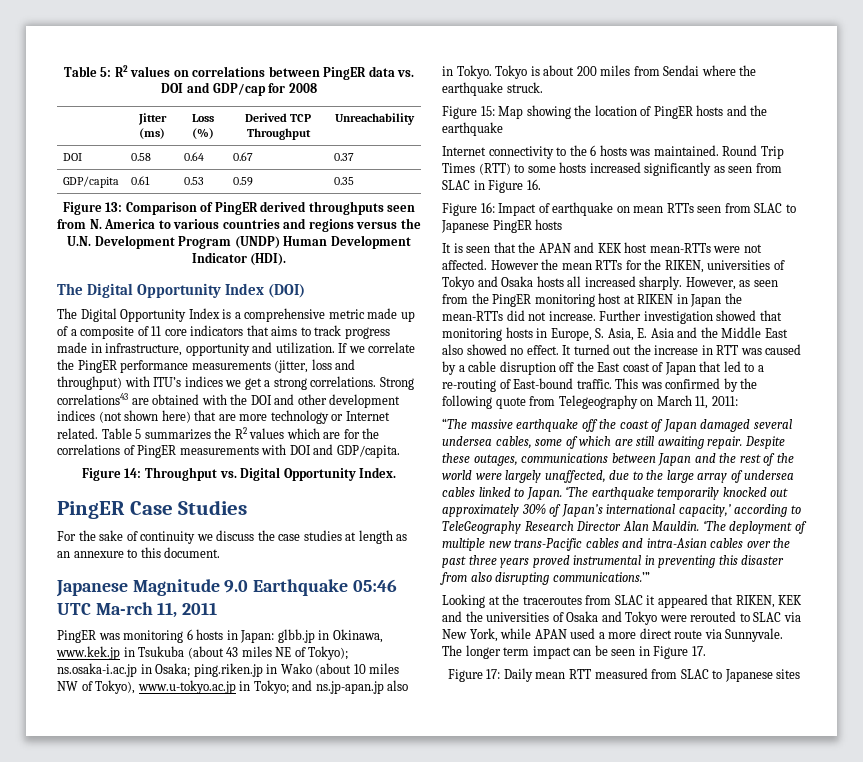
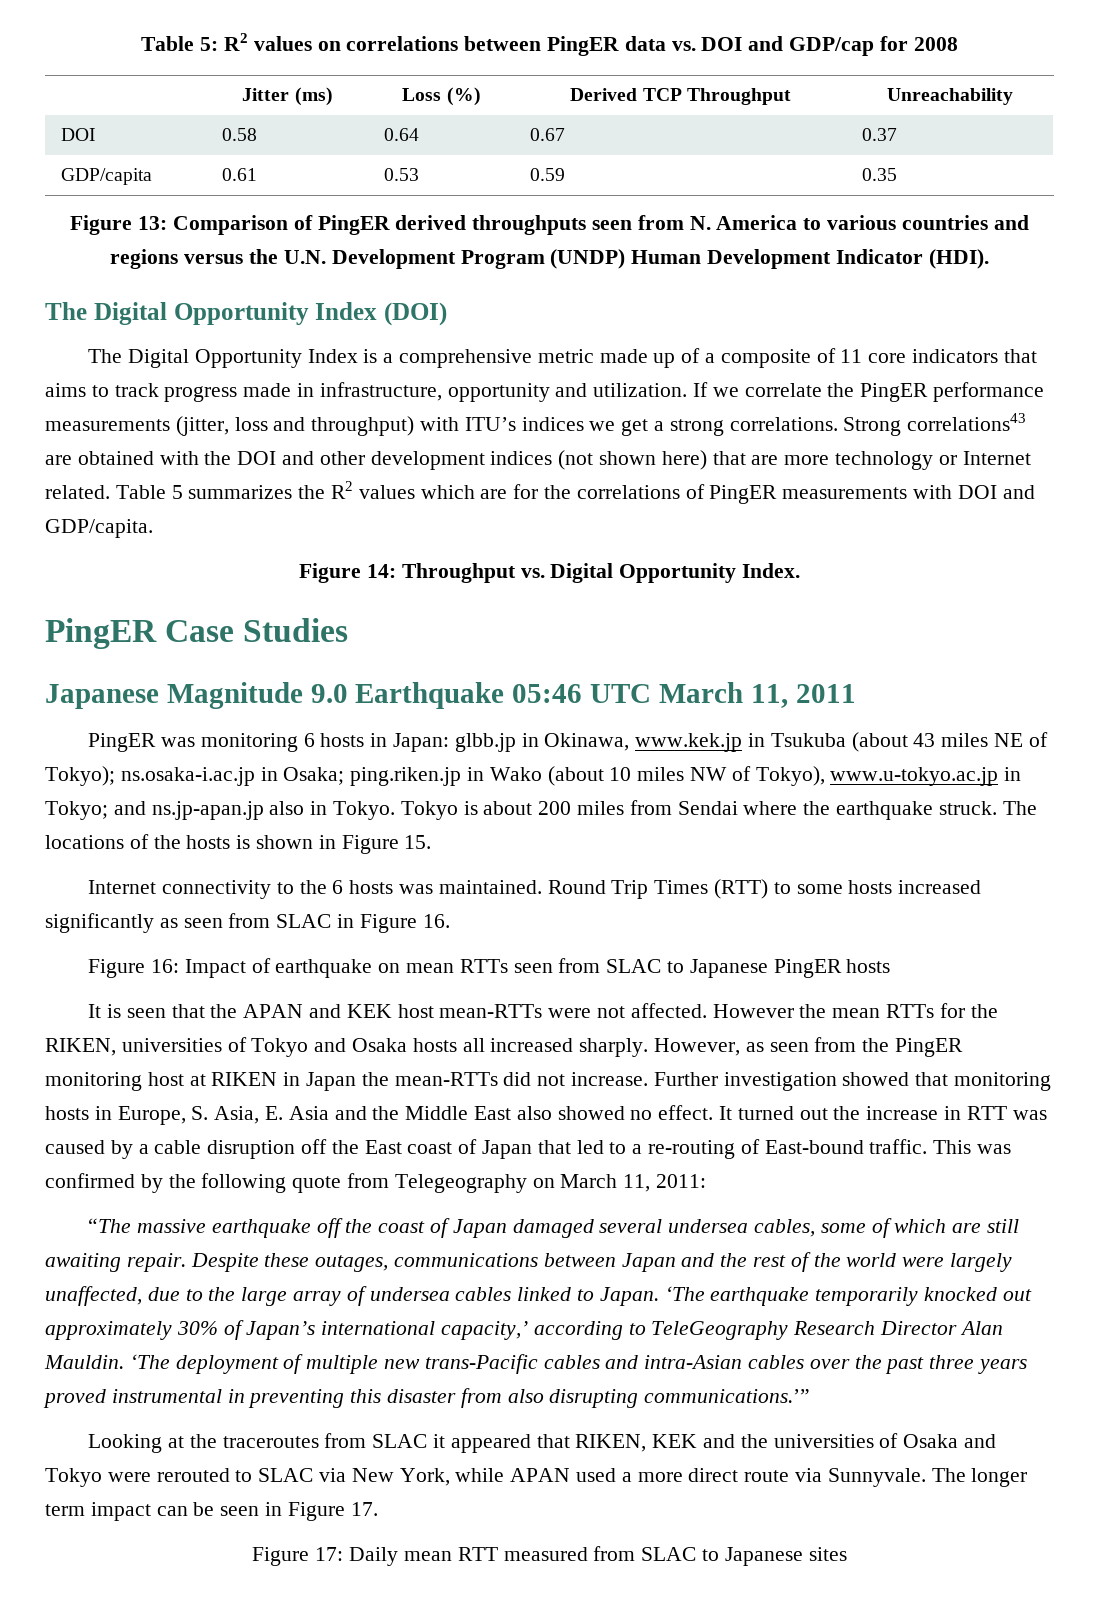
- For the sake of continuity we discuss the case studies at length as an annexure to this document.
- Japanese Magnitude 9.0 Earthquake 05:46 UTC Ma-rch 11, 2011
+ Japanese Magnitude 9.0 Earthquake 05:46 UTC March 11, 2011
- Tokyo is about 200 miles from Sendai where the earthquake struck.
- Figure 15: Map showing the location of PingER hosts and the earthquake
+ Tokyo is about 200 miles from Sendai where the earthquake struck. The locations of the hosts is shown in Figure 15.

